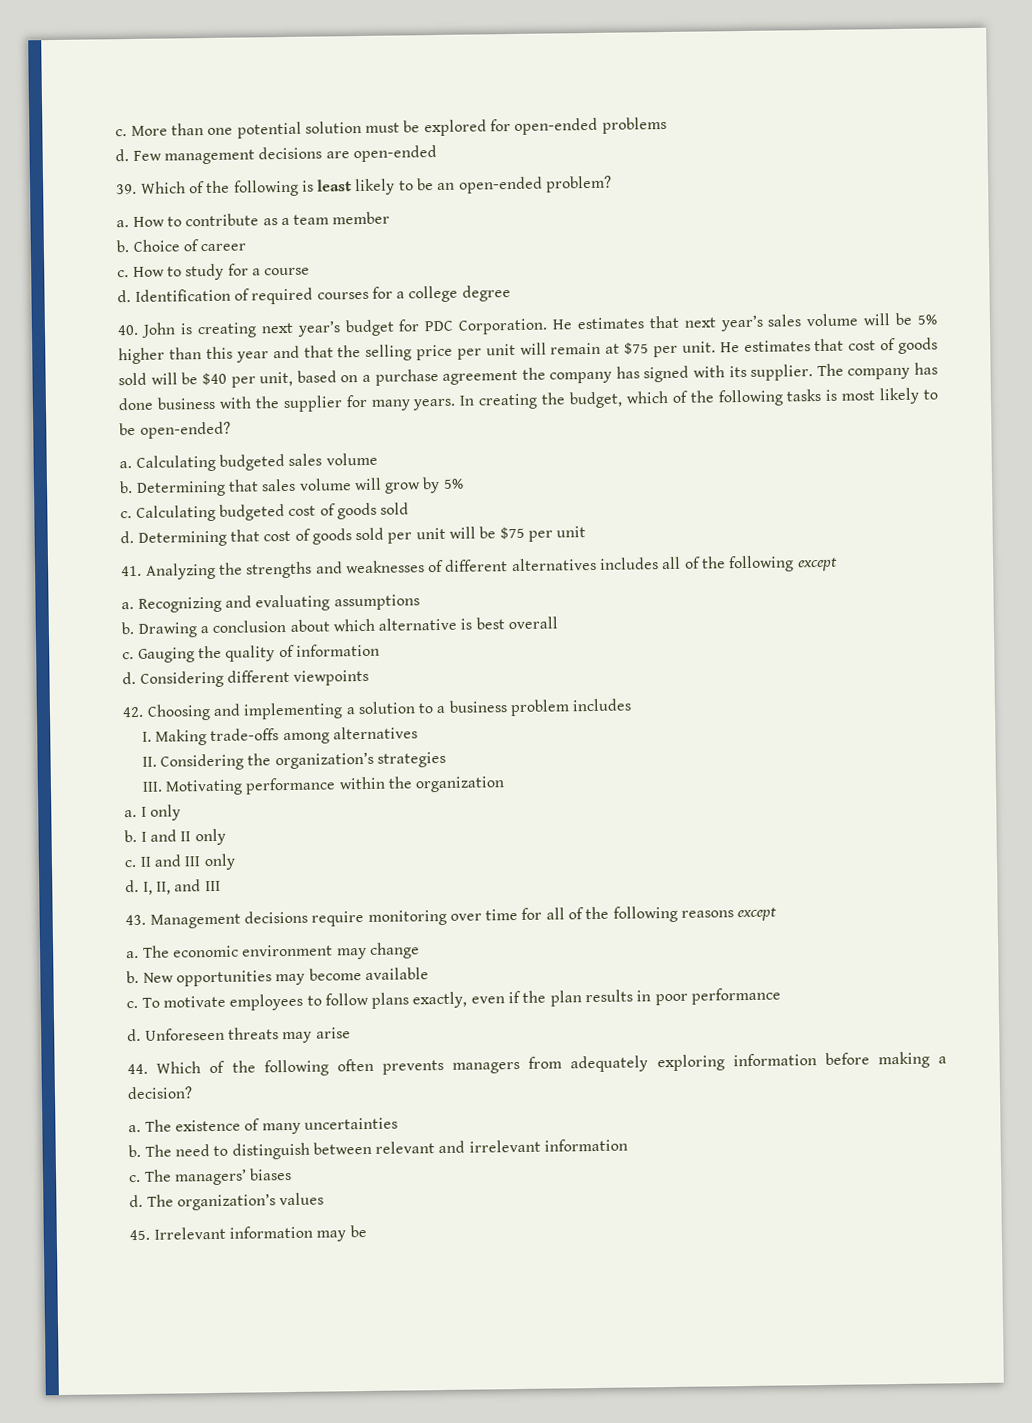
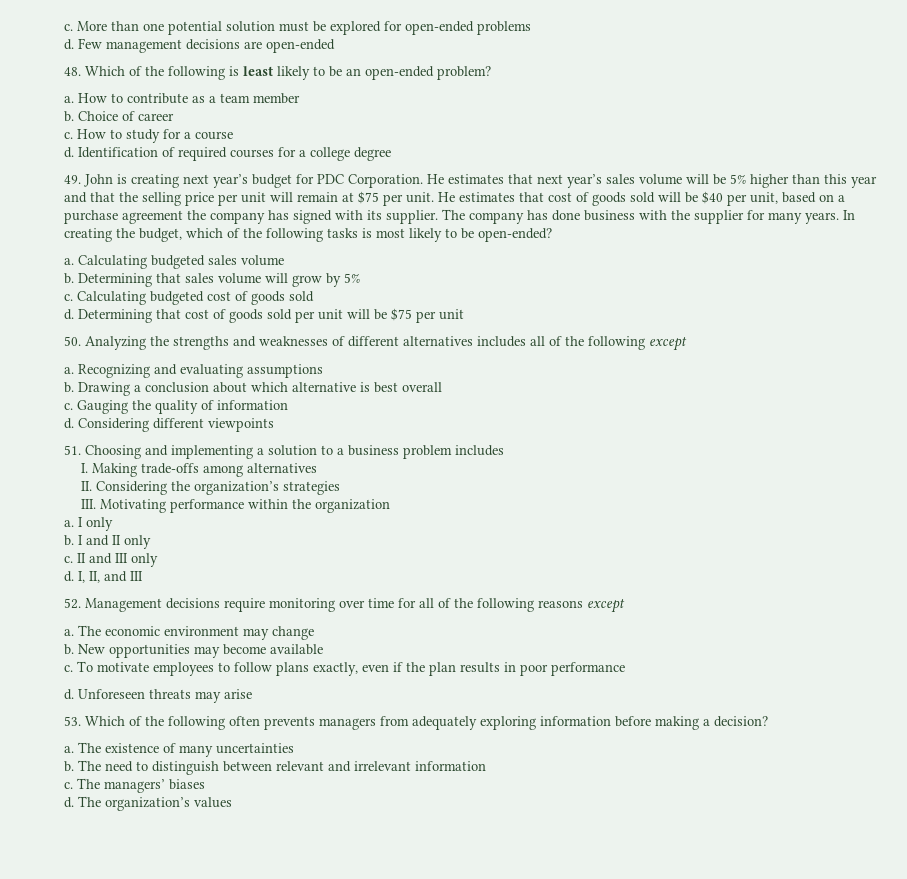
- 39. Which of the following is least likely to be an open-ended problem?
+ 48. Which of the following is least likely to be an open-ended problem?
- 40. John is creating next year’s budget for PDC Corporation.
+ 49. John is creating next year’s budget for PDC Corporation.
- 41. Analyzing the strengths and weaknesses of different alternatives includes all of the following except
+ 50. Analyzing the strengths and weaknesses of different alternatives includes all of the following except
- 42. Choosing and implementing a solution to a business problem includes
+ 51. Choosing and implementing a solution to a business problem includes
- 43. Management decisions require monitoring over time for all of the following reasons except
+ 52. Management decisions require monitoring over time for all of the following reasons except
- 44. Which of the following often prevents managers from adequately exploring information before making a decision?
+ 53. Which of the following often prevents managers from adequately exploring information before making a decision?
- 45. Irrelevant information may be

